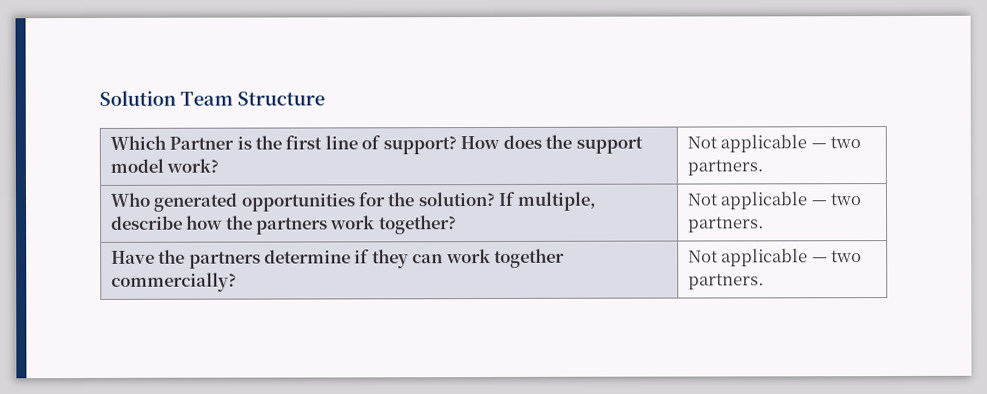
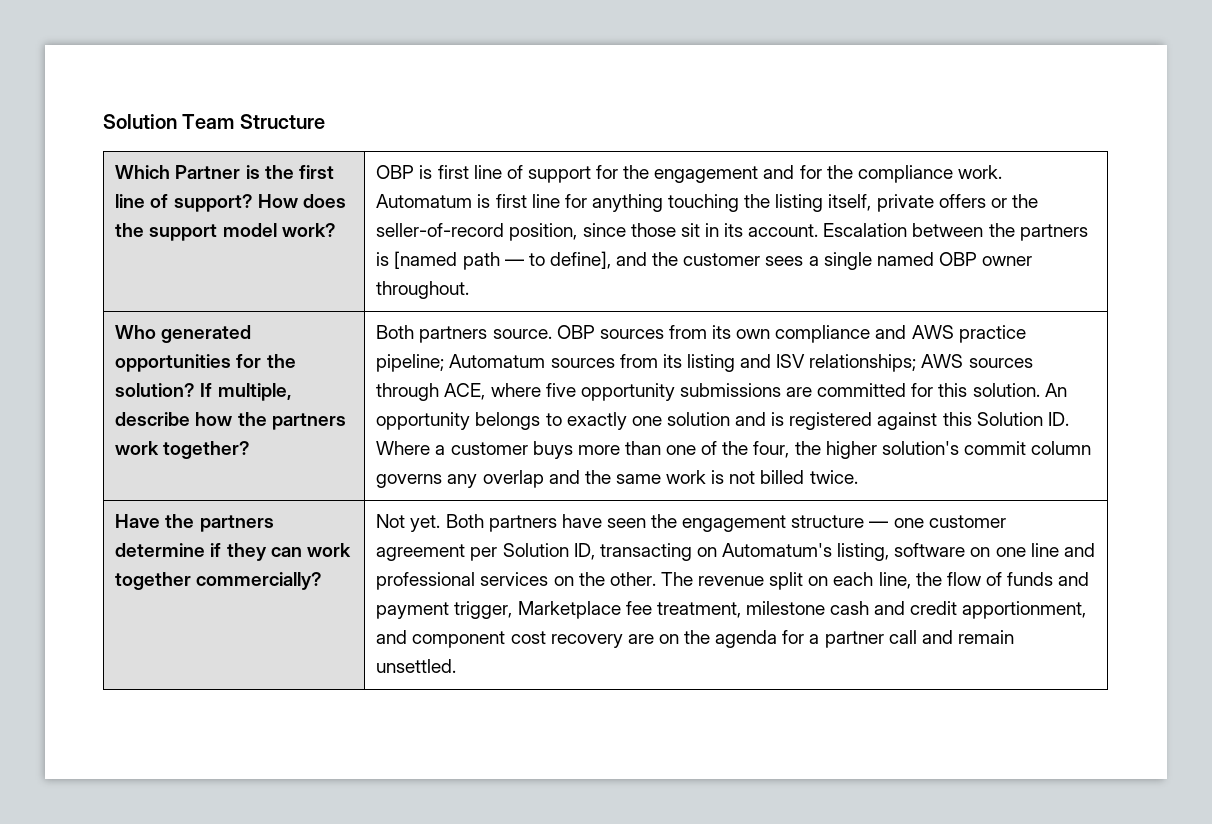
- How does the support model work? | Not applicable — two partners.
+ How does the support model work? | OBP is first line of support for the engagement and for the compliance work. Automatum is first line for anything touching the listing itself, private offers or the seller-of-record position, since those sit in its account. Escalation between the partners is [named path — to define], and the customer sees a single named OBP owner throughout.
- If multiple, describe how the partners work together? | Not applicable — two partners.
+ If multiple, describe how the partners work together? | Both partners source. OBP sources from its own compliance and AWS practice pipeline; Automatum sources from its listing and ISV relationships; AWS sources through ACE, where five opportunity submissions are committed for this solution. An opportunity belongs to exactly one solution and is registered against this Solution ID. Where a customer buys more than one of the four, the higher solution's commit column governs any overlap and the same work is not billed twice.
- Have the partners determine if they can work together commercially? | Not applicable — two partners.
+ Have the partners determine if they can work together commercially? | Not yet. Both partners have seen the engagement structure — one customer agreement per Solution ID, transacting on Automatum's listing, software on one line and professional services on the other. The revenue split on each line, the flow of funds and payment trigger, Marketplace fee treatment, milestone cash and credit apportionment, and component cost recovery are on the agenda for a partner call and remain unsettled.

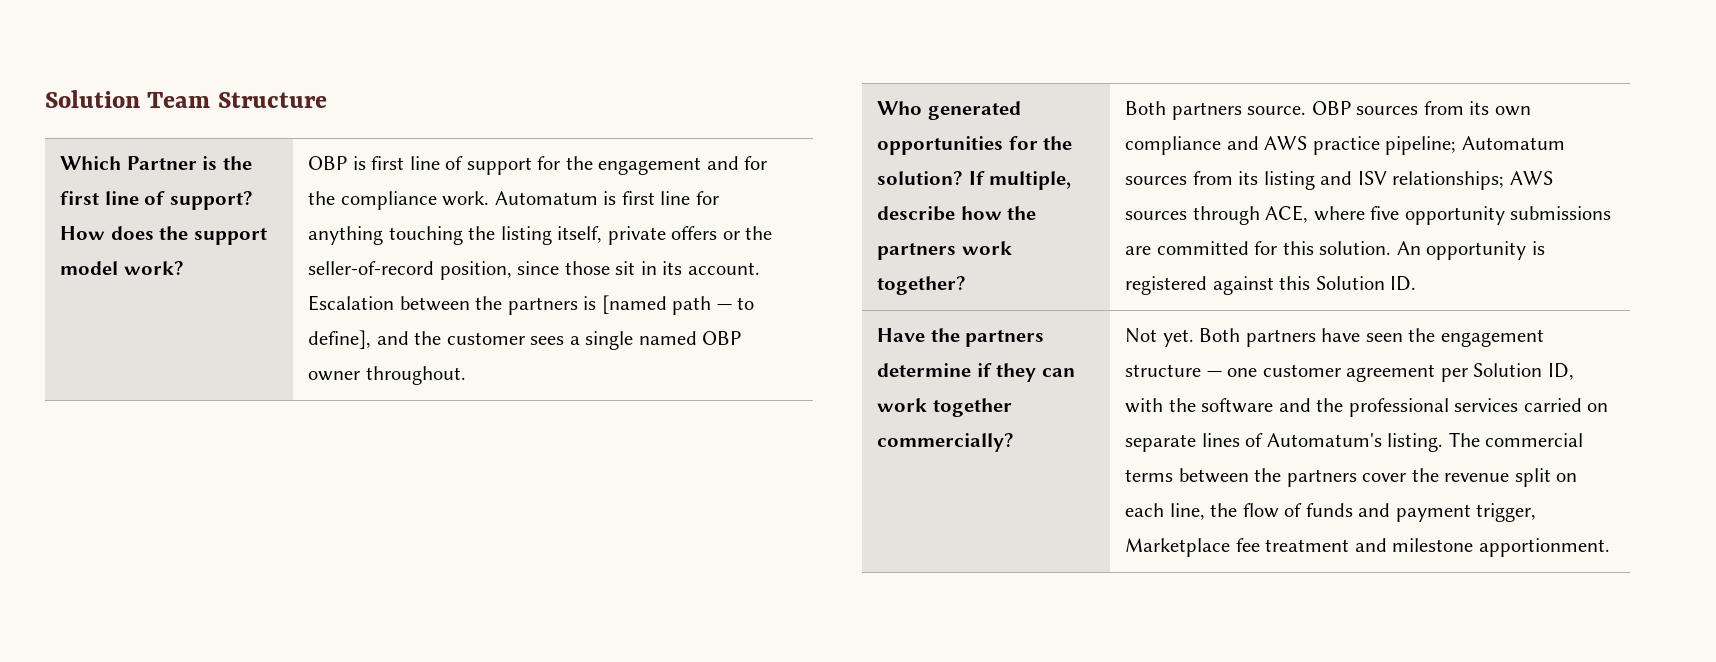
- An opportunity belongs to exactly one solution and is registered against this Solution ID. Where a customer buys more than one of the four, the higher solution's commit column governs any overlap and the same work is not billed twice.
+ An opportunity is registered against this Solution ID.
- Both partners have seen the engagement structure — one customer agreement per Solution ID, transacting on Automatum's listing, software on one line and professional services on the other. The revenue split on each line, the flow of funds and payment trigger, Marketplace fee treatment, milestone cash and credit apportionment, and component cost recovery are on the agenda for a partner call and remain unsettled.
+ Both partners have seen the engagement structure — one customer agreement per Solution ID, with the software and the professional services carried on separate lines of Automatum's listing. The commercial terms between the partners cover the revenue split on each line, the flow of funds and payment trigger, Marketplace fee treatment and milestone apportionment.

